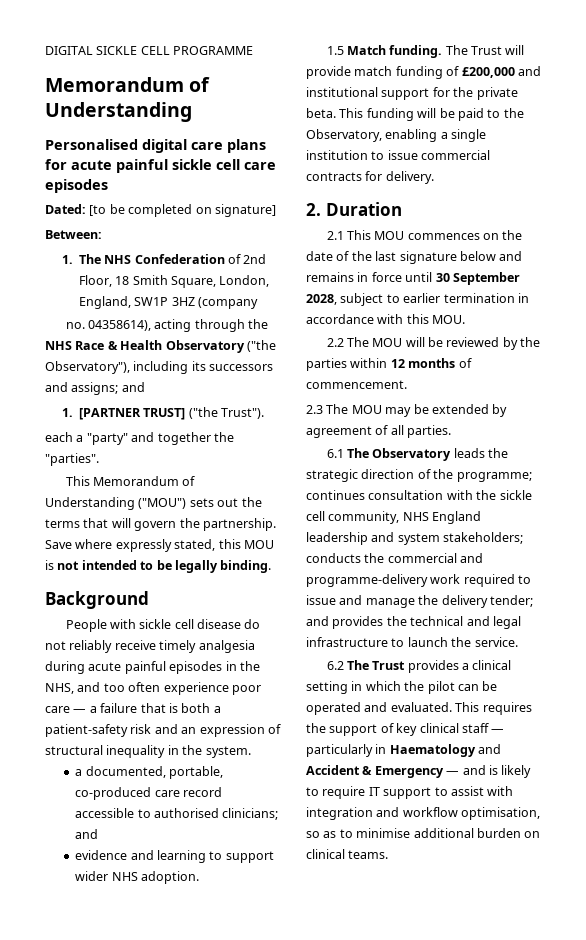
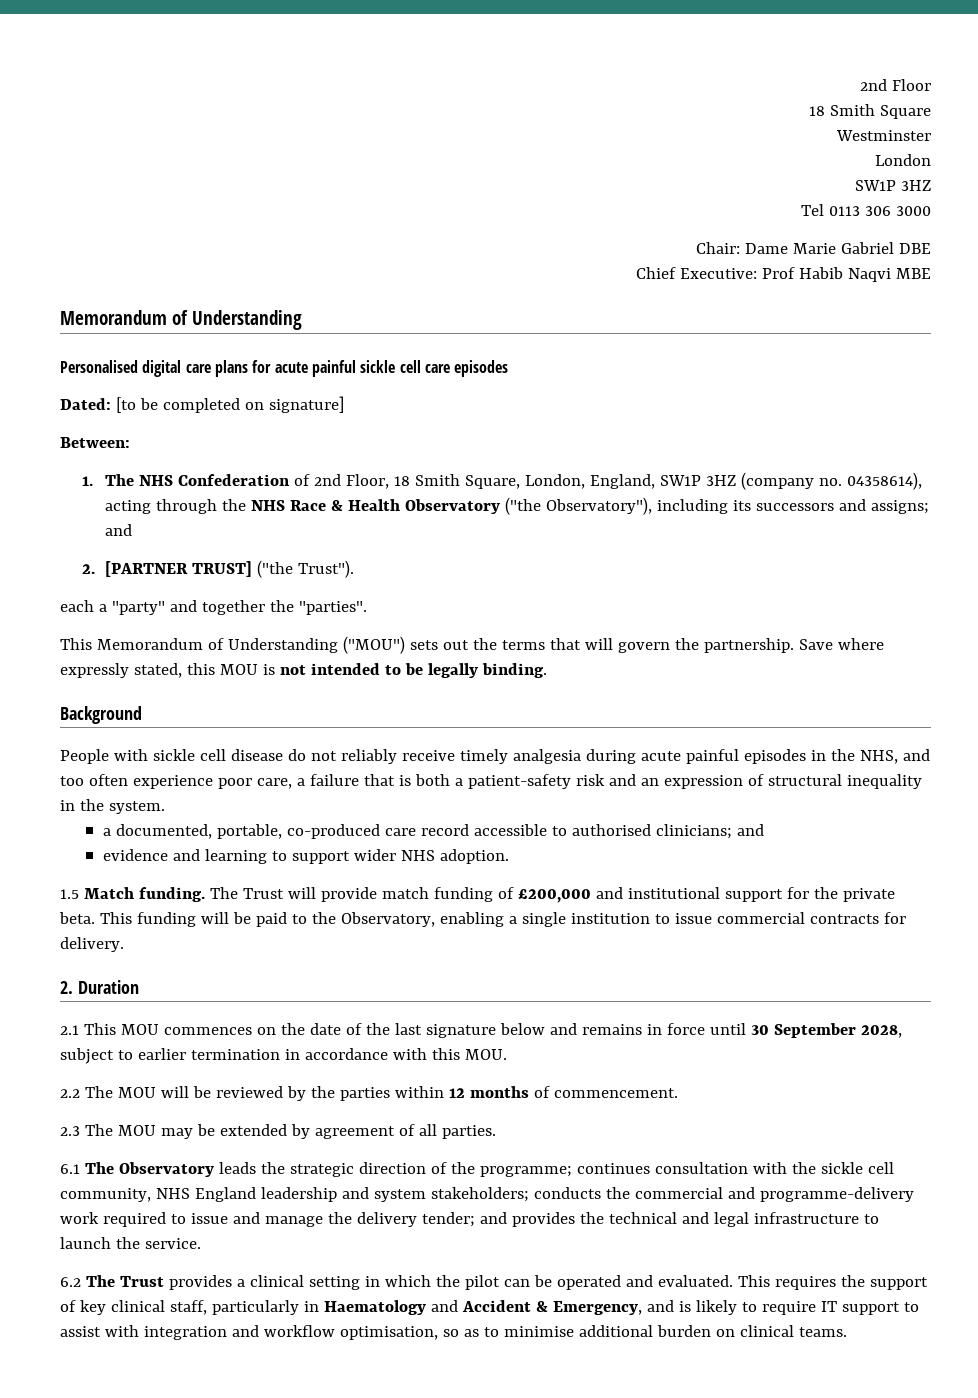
- DIGITAL SICKLE CELL PROGRAMME
+ 2nd Floor
+ 18 Smith Square
+ Westminster
+ London
+ SW1P 3HZ
+ Tel 0113 306 3000
+ Chair: Dame Marie Gabriel DBE
+ Chief Executive: Prof Habib Naqvi MBE
- 1. The NHS Confederation of 2nd Floor, 18 Smith Square, London, England, SW1P 3HZ (company
- no. 04358614), acting through the NHS Race & Health Observatory ("the Observatory"), including its successors and assigns; and
+ 1. The NHS Confederation of 2nd Floor, 18 Smith Square, London, England, SW1P 3HZ (company no. 04358614), acting through the NHS Race & Health Observatory ("the Observatory"), including its successors and assigns; and
- 1. [PARTNER TRUST] ("the Trust").
+ 2. [PARTNER TRUST] ("the Trust").
- People with sickle cell disease do not reliably receive timely analgesia during acute painful episodes in the NHS, and too often experience poor care — a failure that is both a patient-safety risk and an expression of structural inequality in the system.
+ People with sickle cell disease do not reliably receive timely analgesia during acute painful episodes in the NHS, and too often experience poor care, a failure that is both a patient-safety risk and an expression of structural inequality in the system.
- This requires the support of key clinical staff — particularly in Haematology and Accident & Emergency — and is likely to require IT support to assist with integration and workflow optimisation, so as to minimise additional burden on clinical teams.
+ This requires the support of key clinical staff, particularly in Haematology and Accident & Emergency, and is likely to require IT support to assist with integration and workflow optimisation, so as to minimise additional burden on clinical teams.

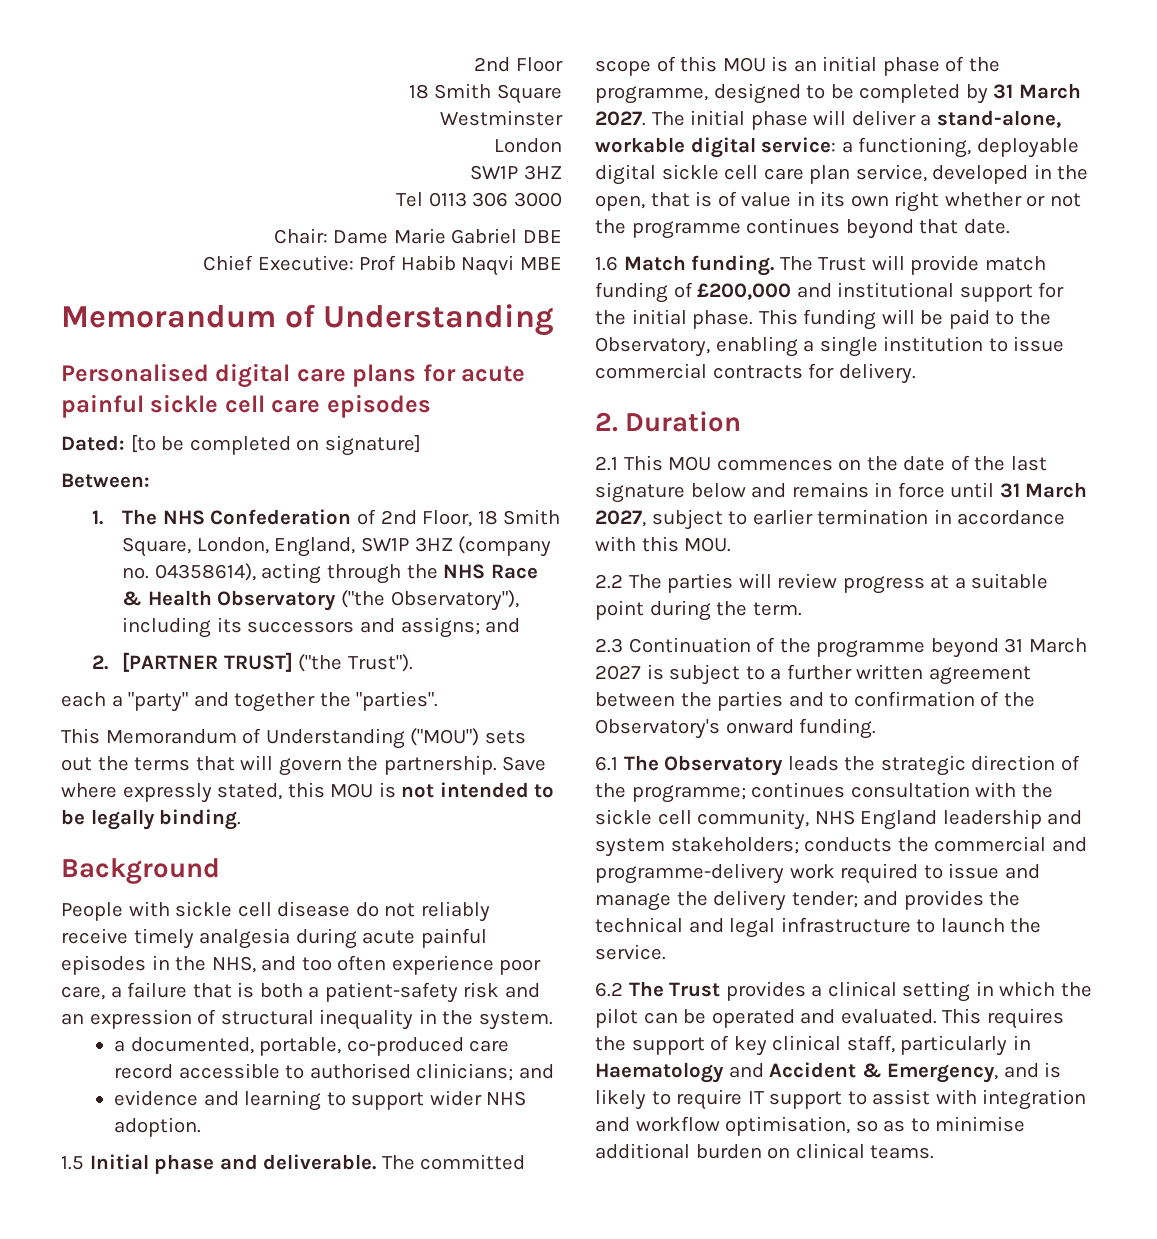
- 1.5 Match funding.
+ 1.5 Initial phase and deliverable. The committed scope of this MOU is an initial phase of the programme, designed to be completed by 31 March 2027. The initial phase will deliver a stand-alone, workable digital service: a functioning, deployable digital sickle cell care plan service, developed in the open, that is of value in its own right whether or not the programme continues beyond that date.
+ 1.6 Match funding.
- The Trust will provide match funding of £200,000 and institutional support for the private beta.
+ The Trust will provide match funding of £200,000 and institutional support for the initial phase.
- 2.1 This MOU commences on the date of the last signature below and remains in force until 30 September 2028, subject to earlier termination in accordance with this MOU.
+ 2.1 This MOU commences on the date of the last signature below and remains in force until 31 March 2027, subject to earlier termination in accordance with this MOU.
- 2.2 The MOU will be reviewed by the parties within 12 months of commencement.
- 2.3 The MOU may be extended by agreement of all parties.
+ 2.2 The parties will review progress at a suitable point during the term.
+ 2.3 Continuation of the programme beyond 31 March 2027 is subject to a further written agreement between the parties and to confirmation of the Observatory's onward funding.

